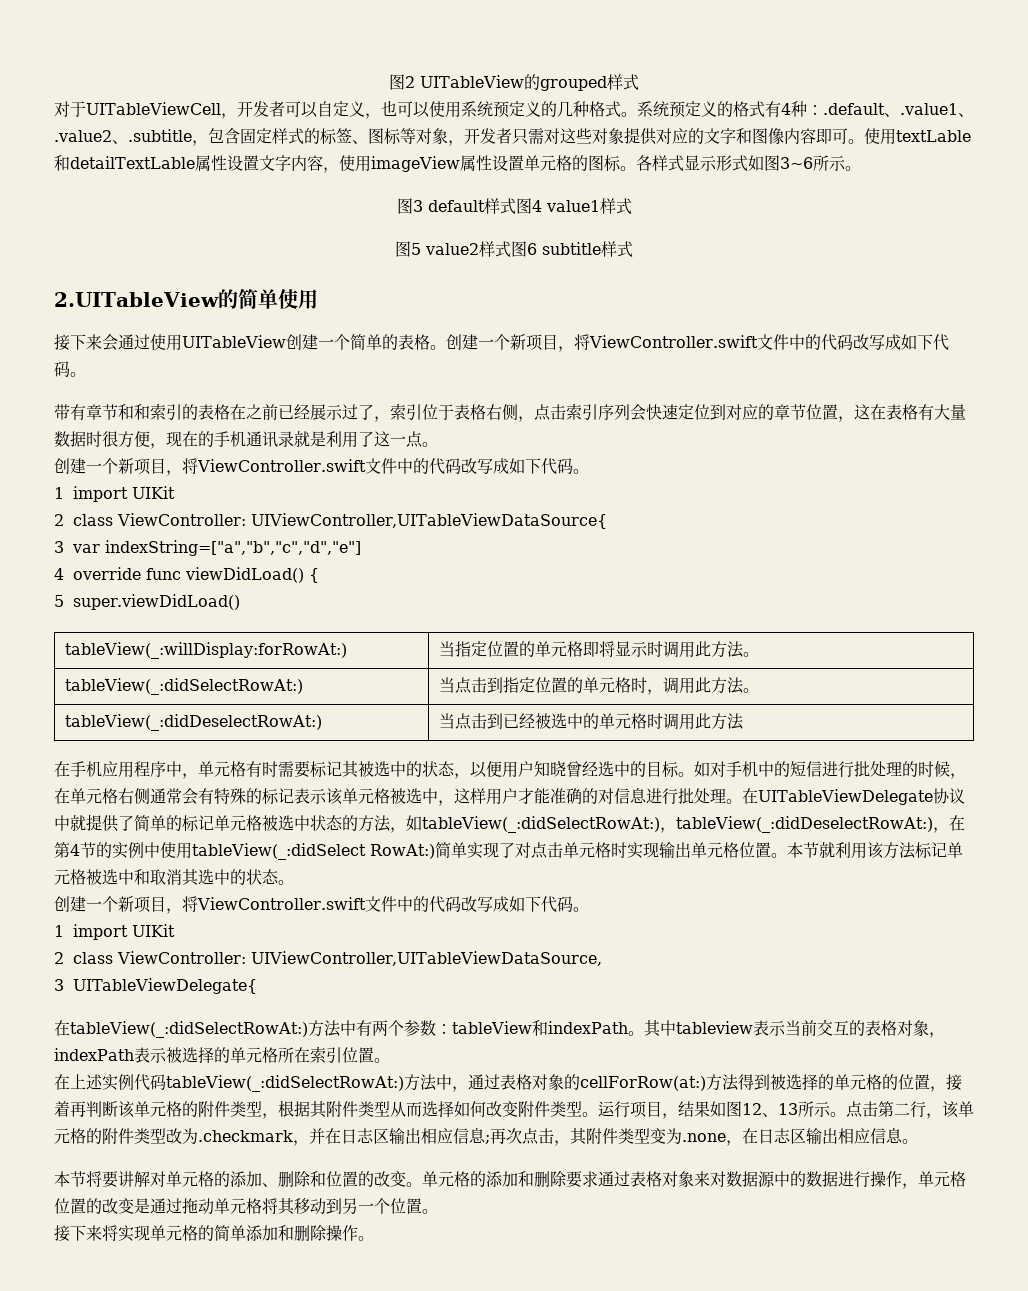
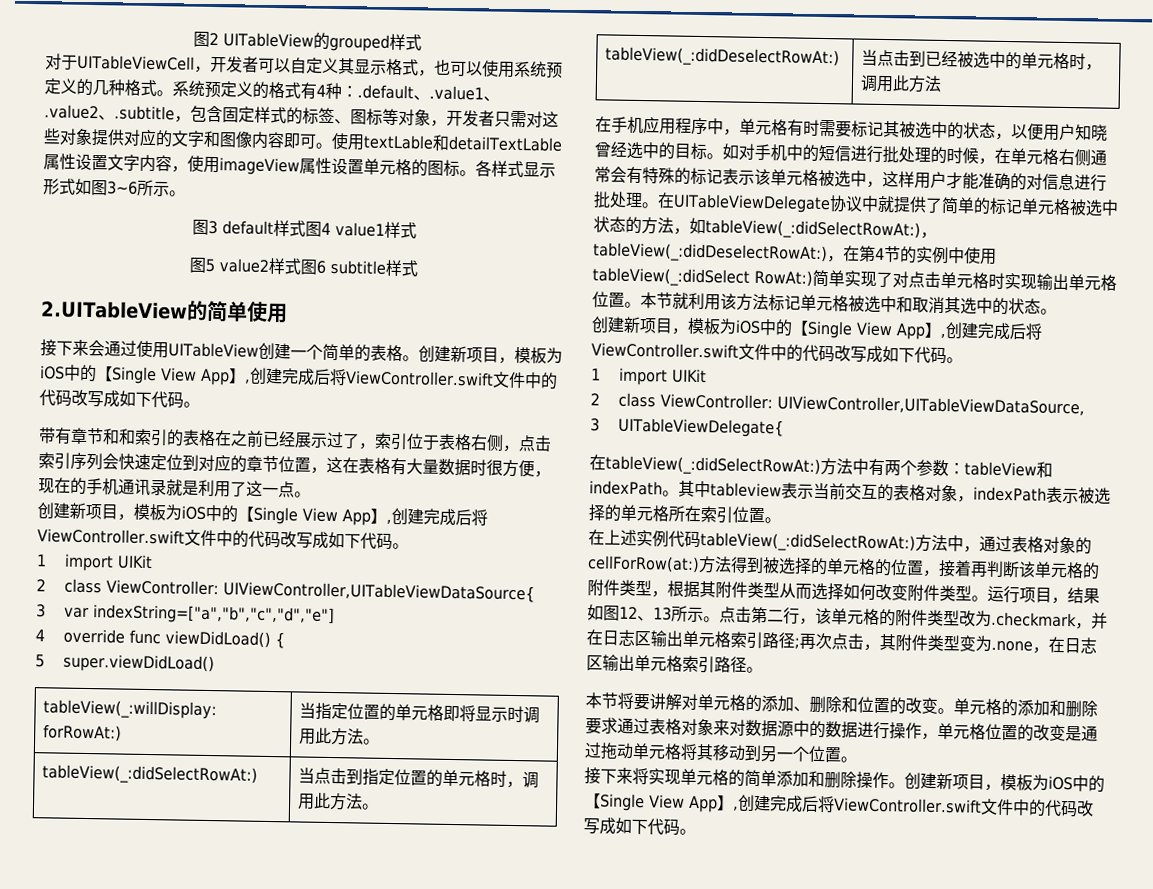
- 对于UITableViewCell，开发者可以自定义，也可以使用系统预定义的几种格式。
+ 对于UITableViewCell，开发者可以自定义其显示格式，也可以使用系统预定义的几种格式。
- 接下来会通过使用UITableView创建一个简单的表格。创建一个新项目，将ViewController.swift文件中的代码改写成如下代码。
+ 接下来会通过使用UITableView创建一个简单的表格。创建新项目，模板为iOS中的【Single View App】,创建完成后将ViewController.swift文件中的代码改写成如下代码。
  带有章节和和索引的表格在之前已经展示过了，索引位于表格右侧，点击索引序列会快速定位到对应的章节位置，这在表格有大量数据时很方便，现在的手机通讯录就是利用了这一点。
- 创建一个新项目，将ViewController.swift文件中的代码改写成如下代码。
+ 创建新项目，模板为iOS中的【Single View App】,创建完成后将ViewController.swift文件中的代码改写成如下代码。
- tableView(_:didDeselectRowAt:) | 当点击到已经被选中的单元格时调用此方法
+ tableView(_:didDeselectRowAt:) | 当点击到已经被选中的单元格时，调用此方法
  本节就利用该方法标记单元格被选中和取消其选中的状态。
- 创建一个新项目，将ViewController.swift文件中的代码改写成如下代码。
+ 创建新项目，模板为iOS中的【Single View App】,创建完成后将ViewController.swift文件中的代码改写成如下代码。
- 点击第二行，该单元格的附件类型改为.checkmark，并在日志区输出相应信息;再次点击，其附件类型变为.none，在日志区输出相应信息。
+ 点击第二行，该单元格的附件类型改为.checkmark，并在日志区输出单元格索引路径;再次点击，其附件类型变为.none，在日志区输出单元格索引路径。
- 接下来将实现单元格的简单添加和删除操作。
+ 接下来将实现单元格的简单添加和删除操作。创建新项目，模板为iOS中的【Single View App】,创建完成后将ViewController.swift文件中的代码改写成如下代码。

